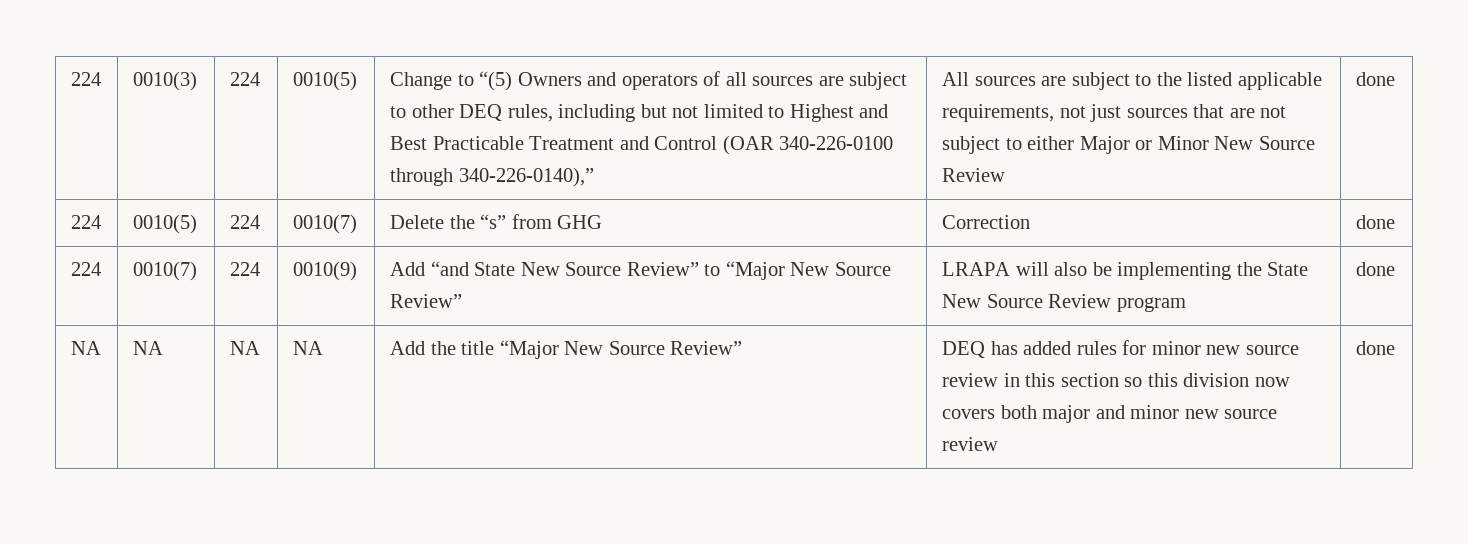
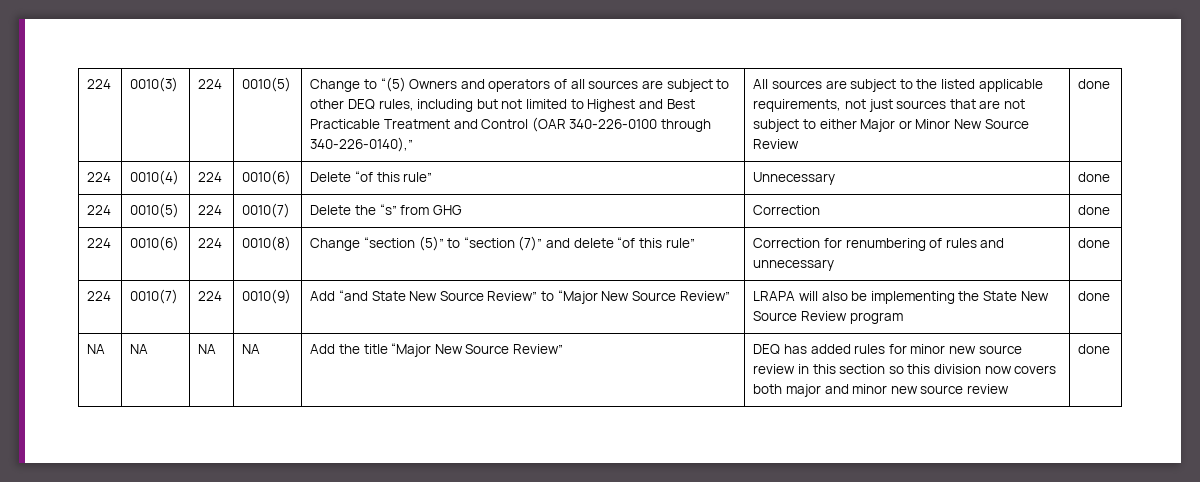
+ 224 | 0010(4) | 224 | 0010(6) | Delete “of this rule” | Unnecessary | done
+ 224 | 0010(6) | 224 | 0010(8) | Change “section (5)” to “section (7)” and delete “of this rule” | Correction for renumbering of rules and unnecessary | done

